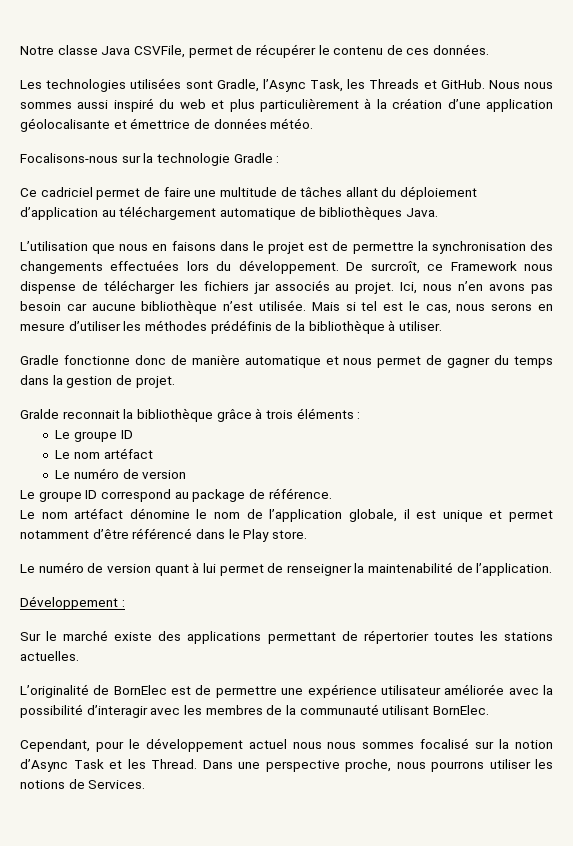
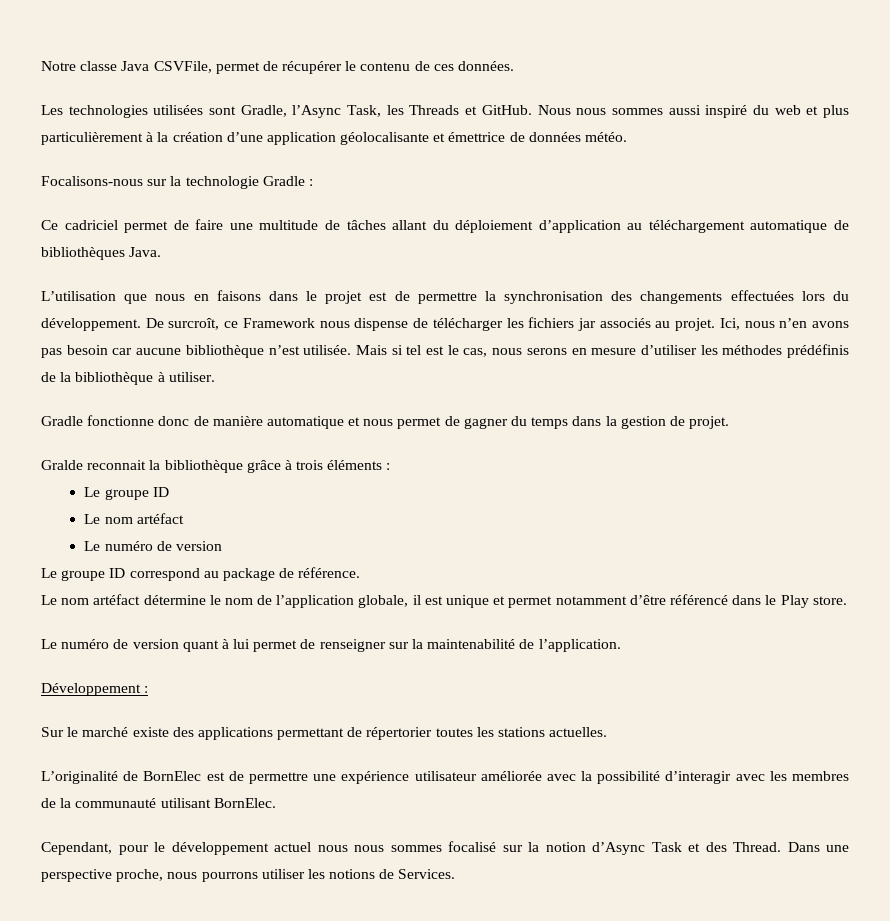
- Le nom artéfact dénomine le nom de l’application globale, il est unique et permet notamment d’être référencé dans le Play store.
+ Le nom artéfact détermine le nom de l’application globale, il est unique et permet notamment d’être référencé dans le Play store.
- Le numéro de version quant à lui permet de renseigner la maintenabilité de l’application.
+ Le numéro de version quant à lui permet de renseigner sur la maintenabilité de l’application.
- Cependant, pour le développement actuel nous nous sommes focalisé sur la notion d’Async Task et les Thread.
+ Cependant, pour le développement actuel nous nous sommes focalisé sur la notion d’Async Task et des Thread.

